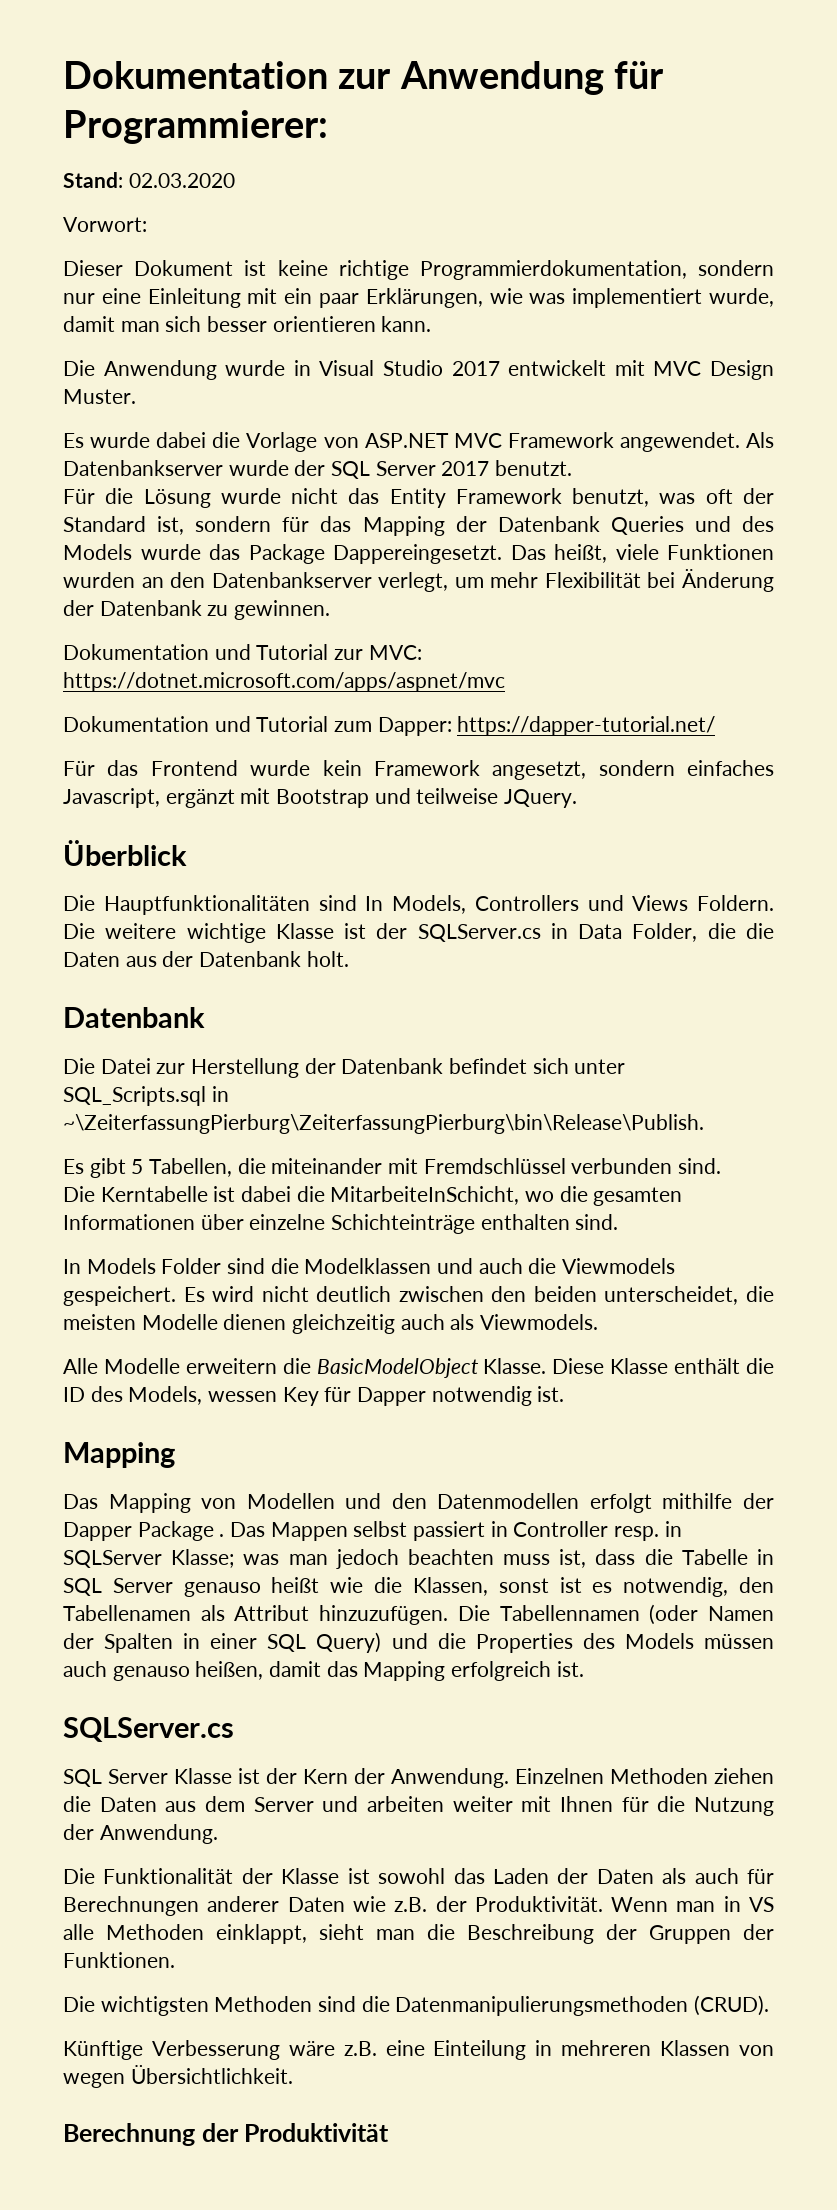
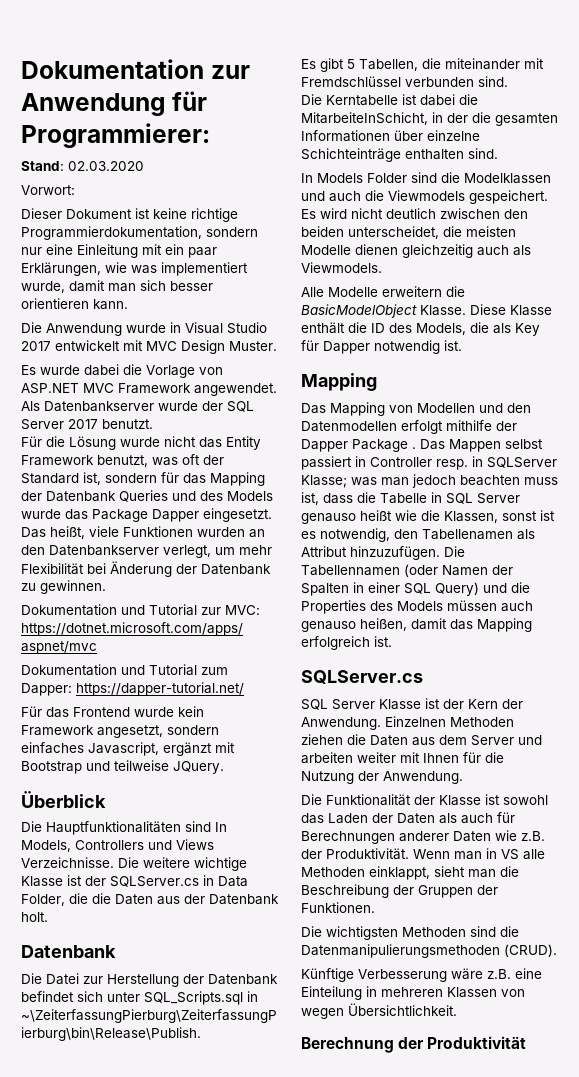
- Für die Lösung wurde nicht das Entity Framework benutzt, was oft der Standard ist, sondern für das Mapping der Datenbank Queries und des Models wurde das Package Dappereingesetzt.
+ Für die Lösung wurde nicht das Entity Framework benutzt, was oft der Standard ist, sondern für das Mapping der Datenbank Queries und des Models wurde das Package Dapper eingesetzt.
- Die Hauptfunktionalitäten sind In Models, Controllers und Views Foldern.
+ Die Hauptfunktionalitäten sind In Models, Controllers und Views Verzeichnisse.
- Die Kerntabelle ist dabei die MitarbeiteInSchicht, wo die gesamten Informationen über einzelne Schichteinträge enthalten sind.
+ Die Kerntabelle ist dabei die MitarbeiteInSchicht, in der die gesamten Informationen über einzelne Schichteinträge enthalten sind.
- Diese Klasse enthält die ID des Models, wessen Key für Dapper notwendig ist.
+ Diese Klasse enthält die ID des Models, die als Key für Dapper notwendig ist.

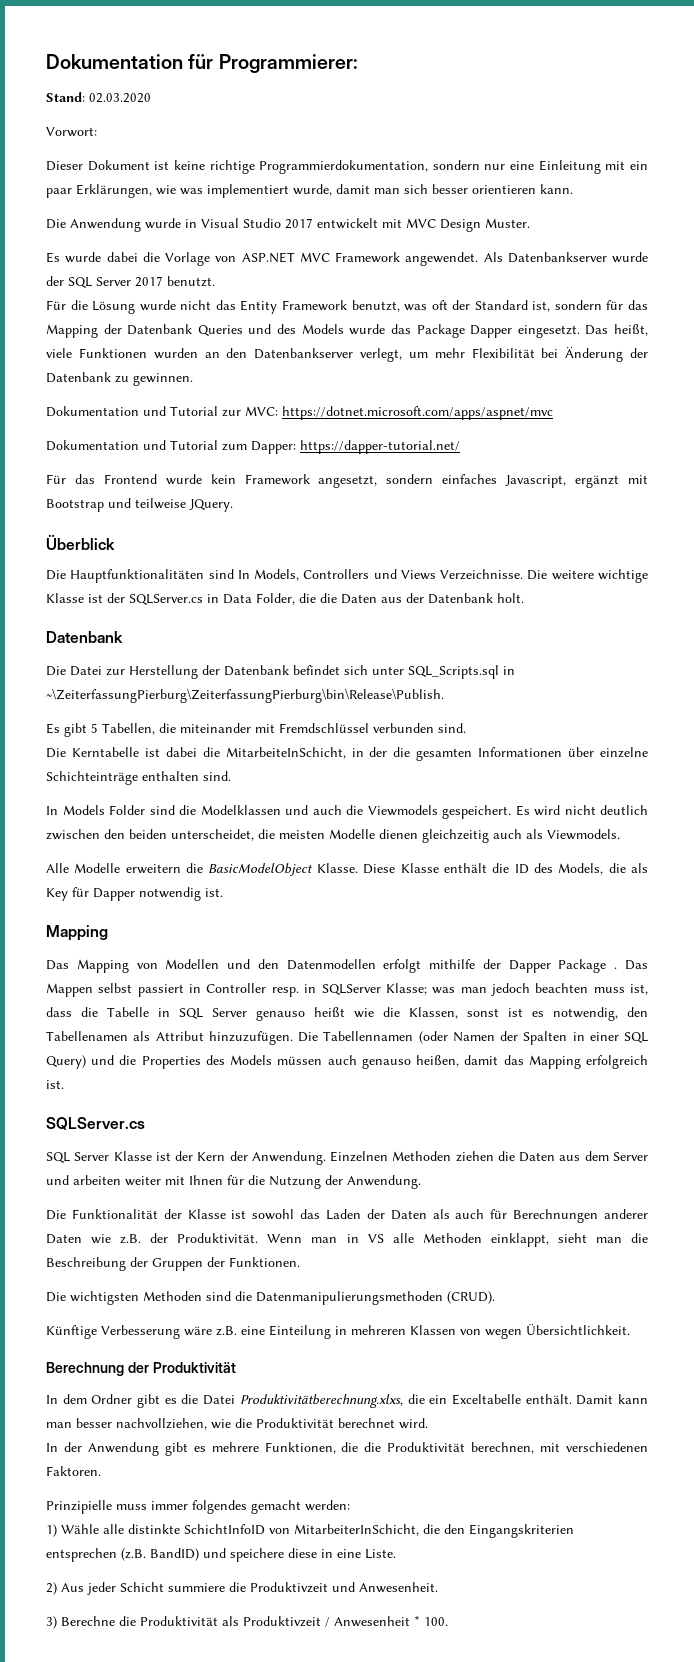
- Dokumentation zur Anwendung für Programmierer:
+ Dokumentation für Programmierer:
+ In dem Ordner gibt es die Datei Produktivitätberechnung.xlxs, die ein Exceltabelle enthält. Damit kann man besser nachvollziehen, wie die Produktivität berechnet wird.
+ In der Anwendung gibt es mehrere Funktionen, die die Produktivität berechnen, mit verschiedenen Faktoren.
+ Prinzipielle muss immer folgendes gemacht werden:
+ 1) Wähle alle distinkte SchichtInfoID von MitarbeiterInSchicht, die den Eingangskriterien entsprechen (z.B. BandID) und speichere diese in eine Liste.
+ 2) Aus jeder Schicht summiere die Produktivzeit und Anwesenheit.
+ 3) Berechne die Produktivität als Produktivzeit / Anwesenheit * 100.

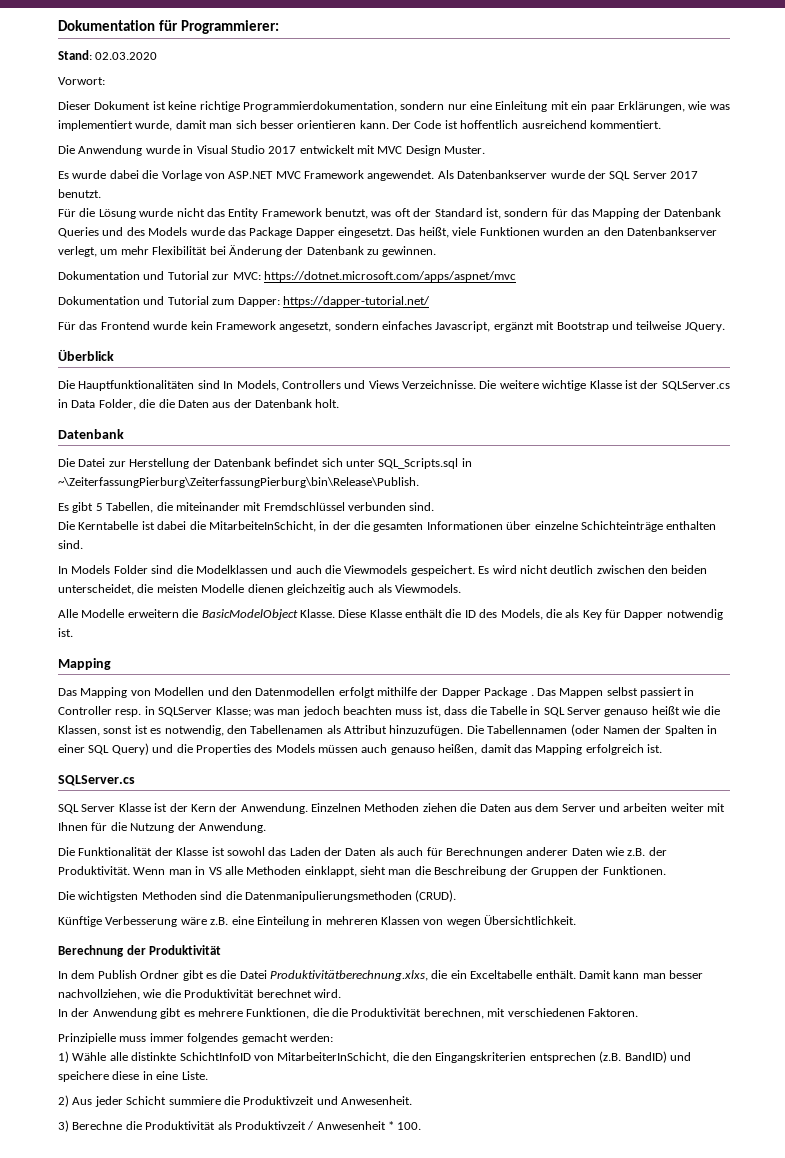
+ Der Code ist hoffentlich ausreichend kommentiert.
- In dem Ordner gibt es die Datei Produktivitätberechnung.xlxs, die ein Exceltabelle enthält.
+ In dem Publish Ordner gibt es die Datei Produktivitätberechnung.xlxs, die ein Exceltabelle enthält.

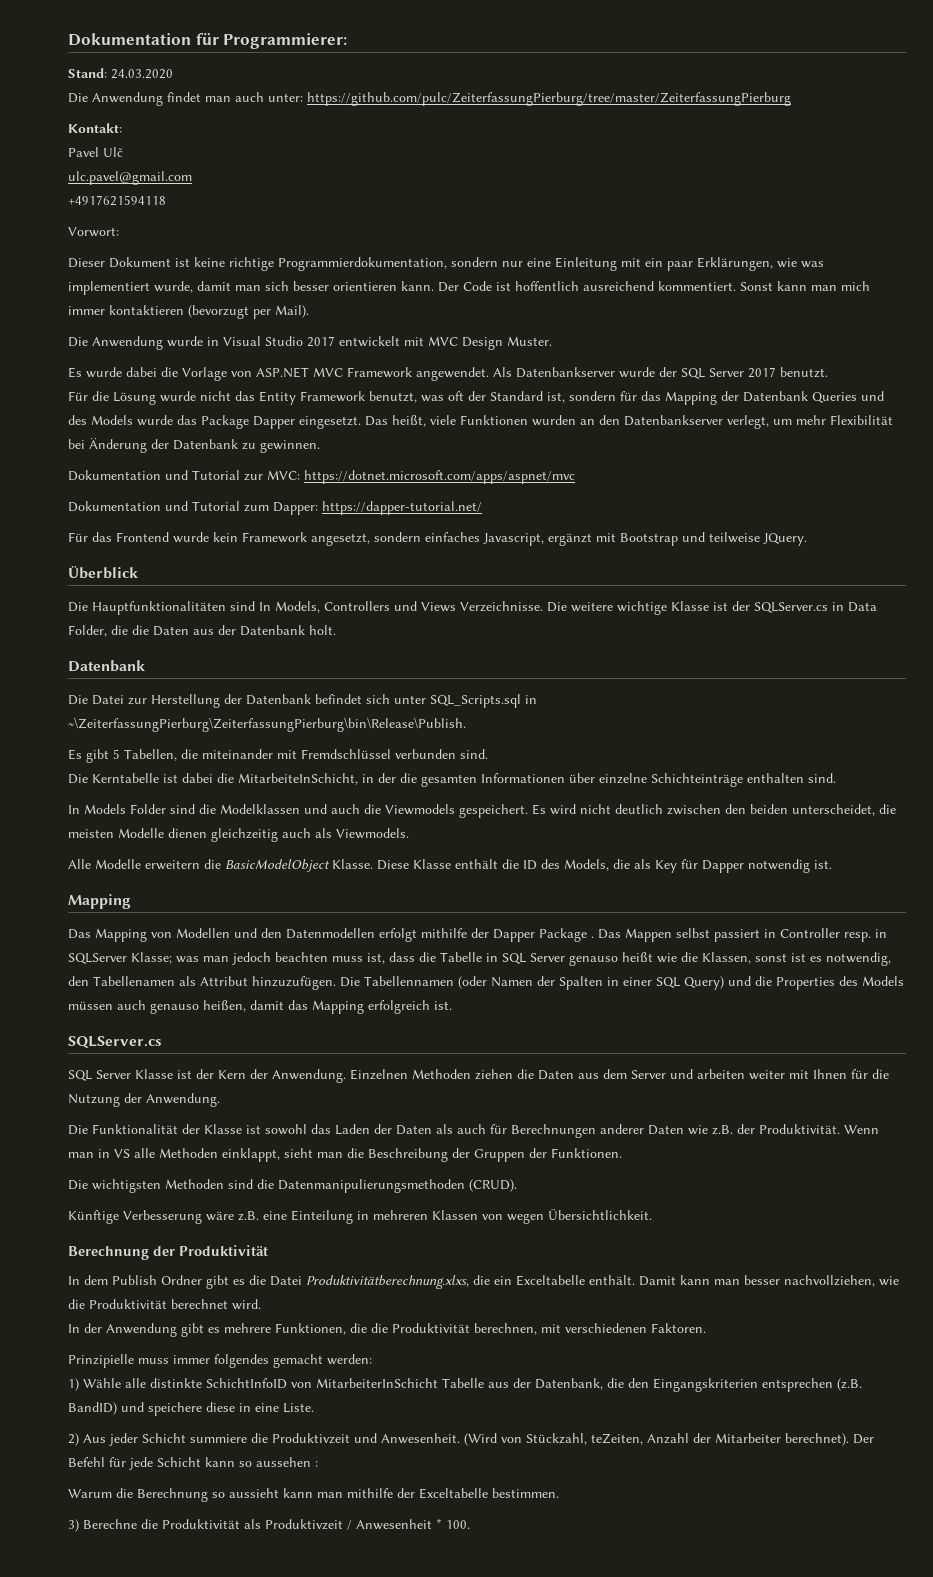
- Stand: 02.03.2020
+ Stand: 24.03.2020
+ Die Anwendung findet man auch unter: https://github.com/pulc/ZeiterfassungPierburg/tree/master/ZeiterfassungPierburg
+ Kontakt:
+ Pavel Ulč
+ ulc.pavel@gmail.com
+ +4917621594118
+ Sonst kann man mich immer kontaktieren (bevorzugt per Mail).
- 1) Wähle alle distinkte SchichtInfoID von MitarbeiterInSchicht, die den Eingangskriterien entsprechen (z.B. BandID) und speichere diese in eine Liste.
+ 1) Wähle alle distinkte SchichtInfoID von MitarbeiterInSchicht Tabelle aus der Datenbank, die den Eingangskriterien entsprechen (z.B. BandID) und speichere diese in eine Liste.
+ (Wird von Stückzahl, teZeiten, Anzahl der Mitarbeiter berechnet). Der Befehl für jede Schicht kann so aussehen :
+ Warum die Berechnung so aussieht kann man mithilfe der Exceltabelle bestimmen.

